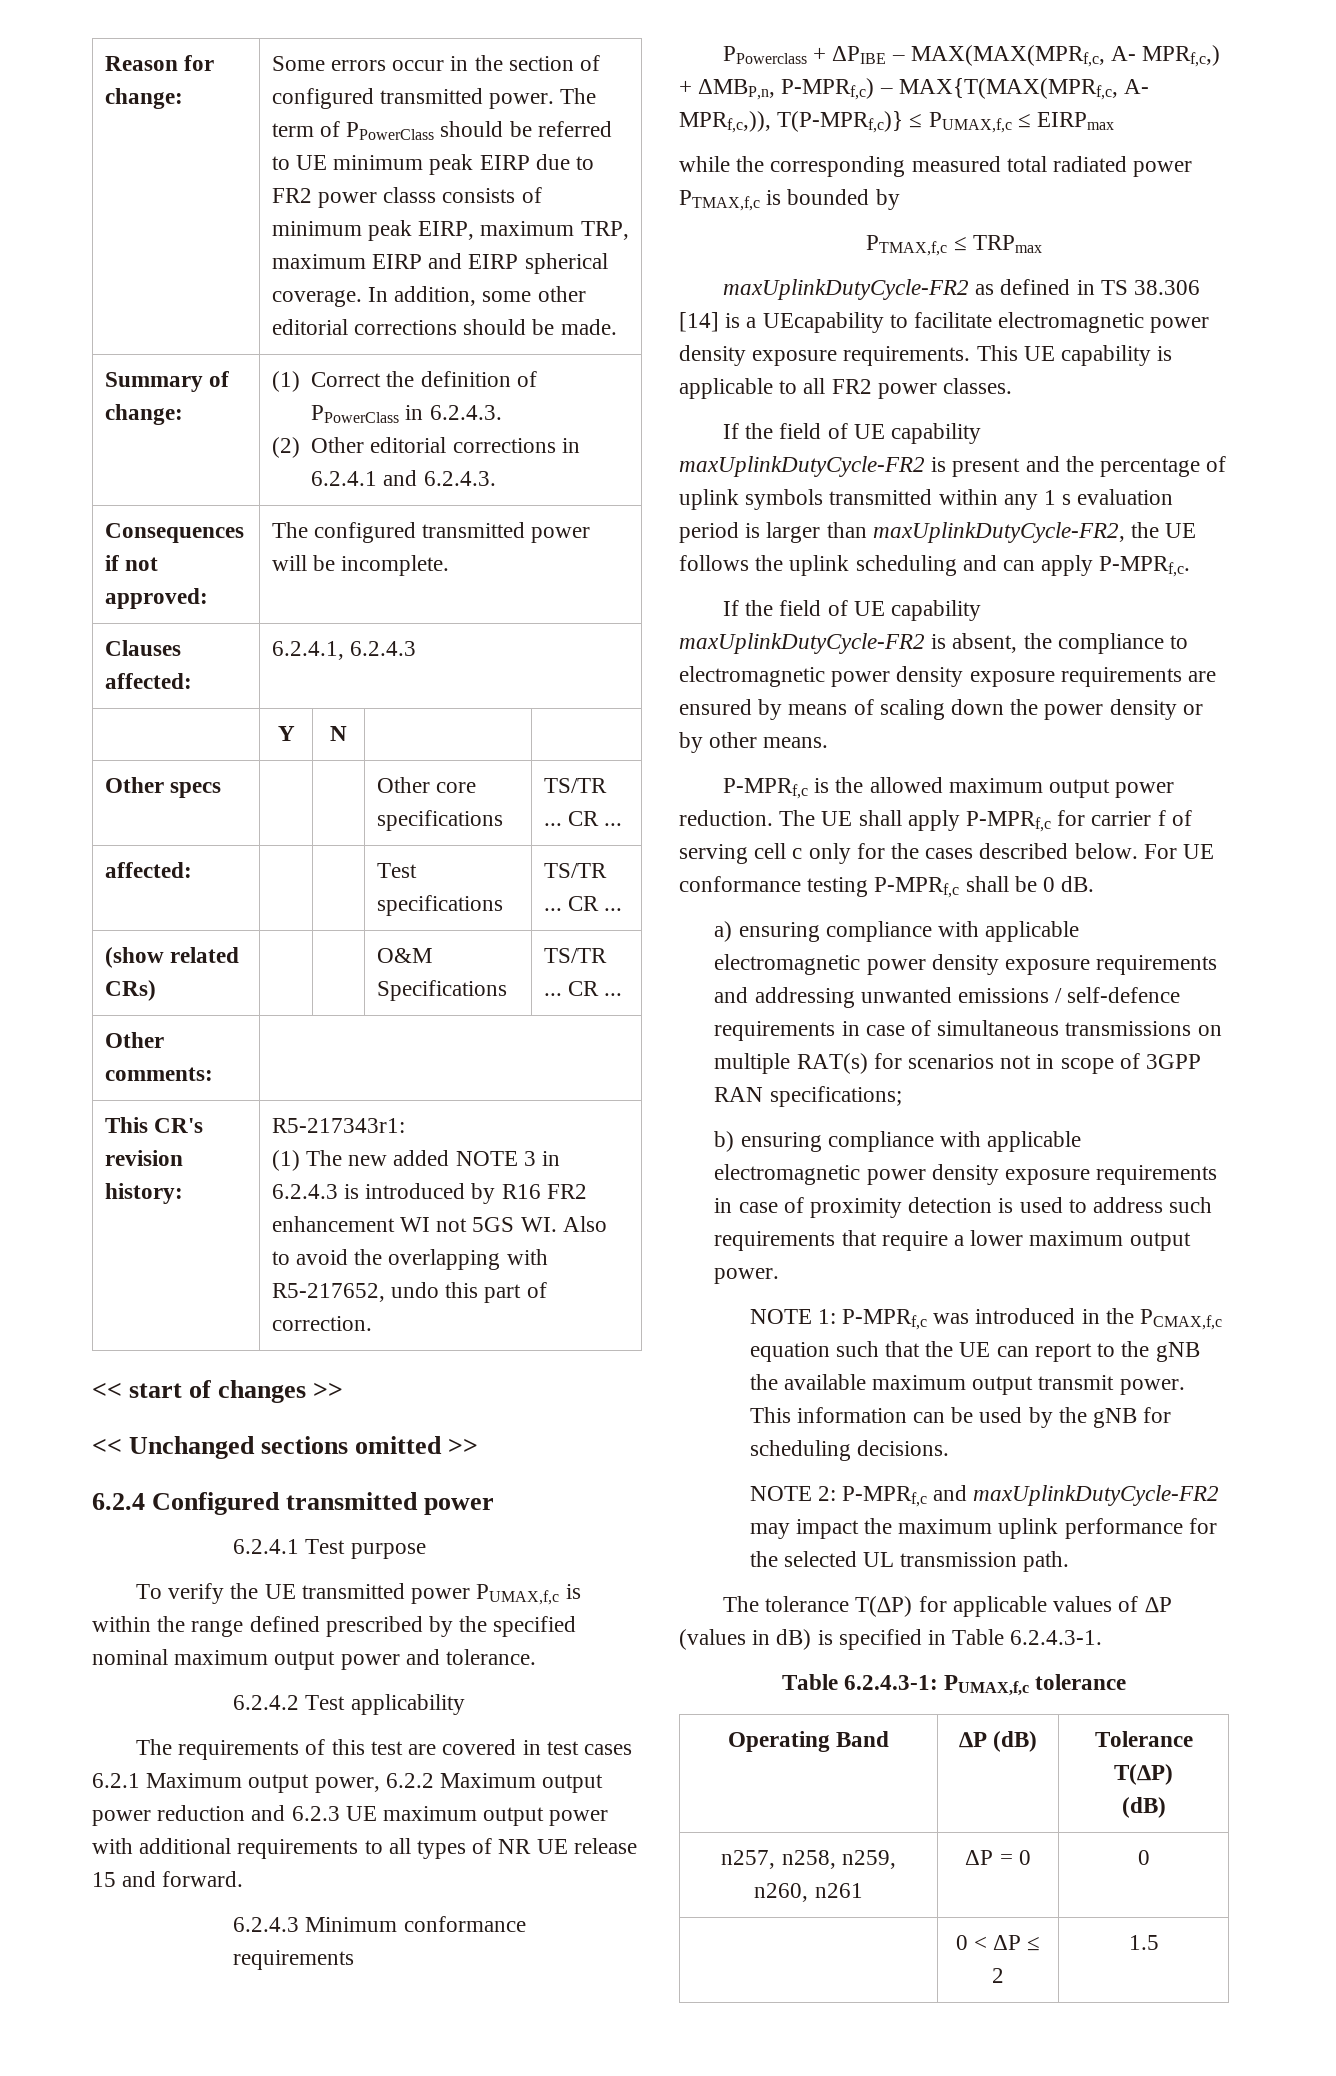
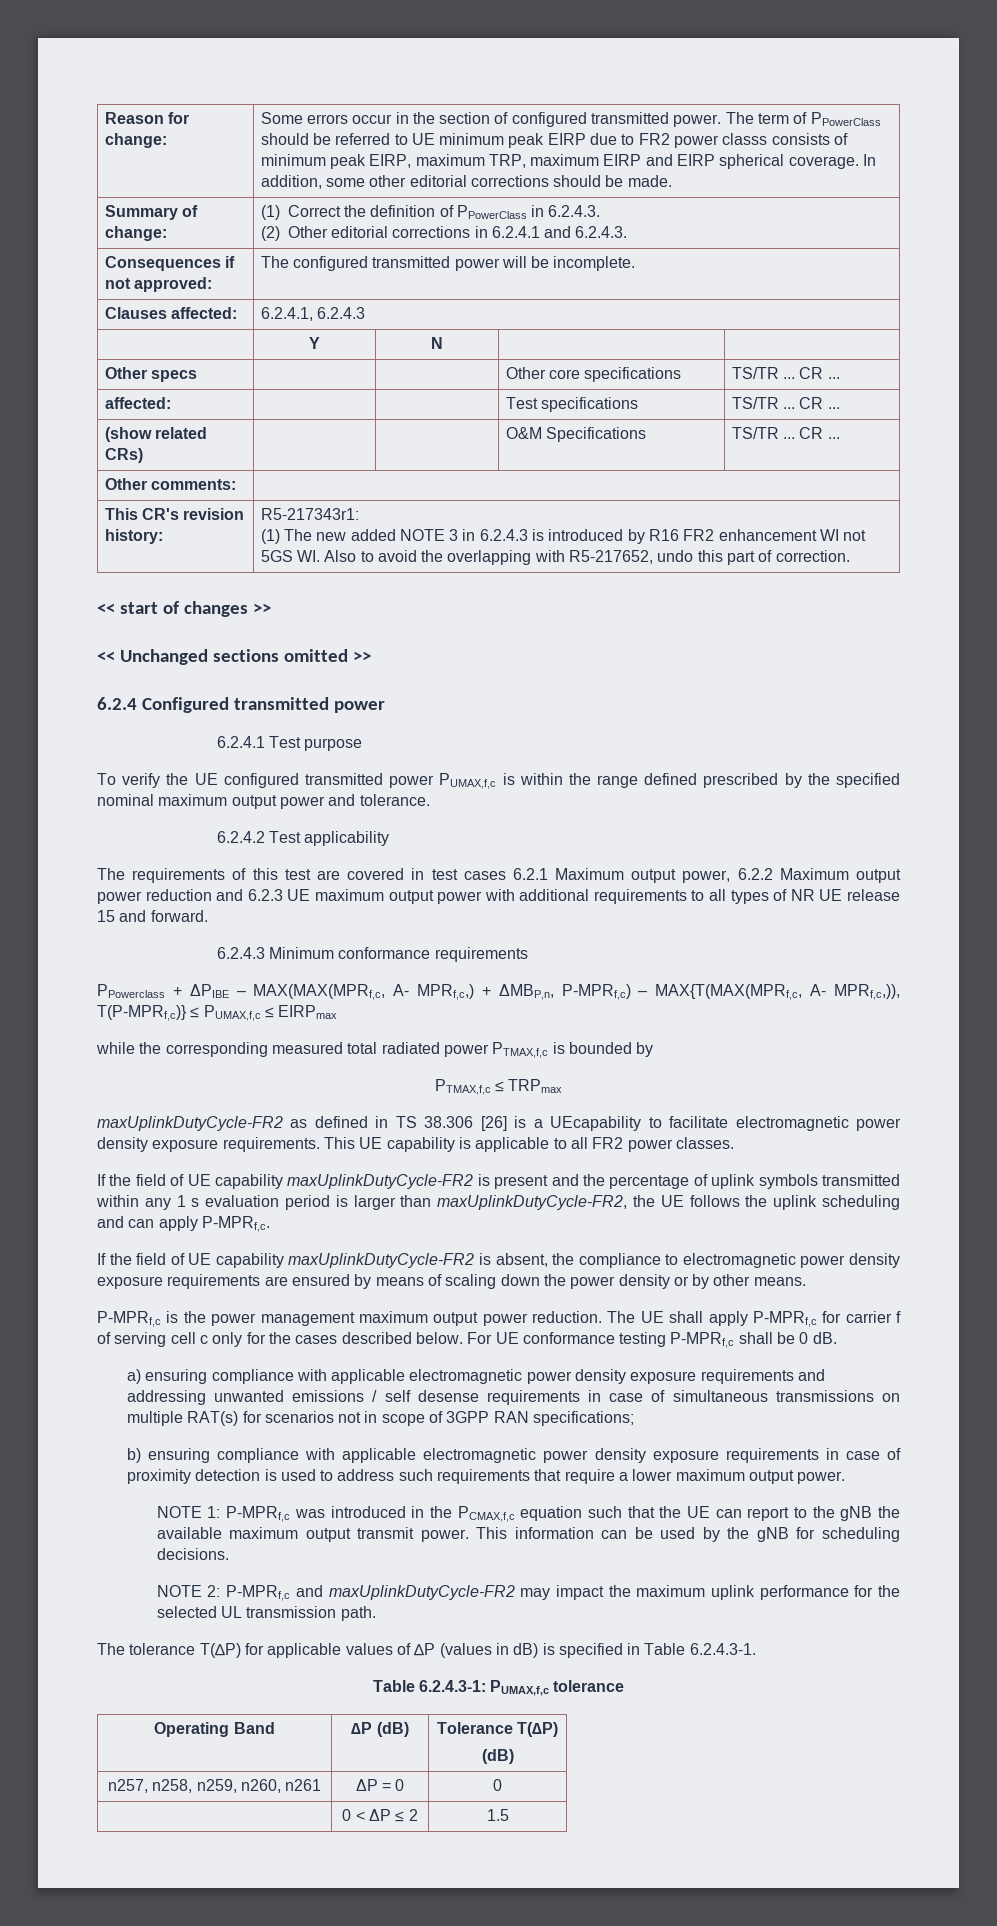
- To verify the UE transmitted power PUMAX,f,c is within the range defined prescribed by the specified nominal maximum output power and tolerance.
+ To verify the UE configured transmitted power PUMAX,f,c is within the range defined prescribed by the specified nominal maximum output power and tolerance.
- maxUplinkDutyCycle-FR2 as defined in TS 38.306 [14] is a UEcapability to facilitate electromagnetic power density exposure requirements.
+ maxUplinkDutyCycle-FR2 as defined in TS 38.306 [26] is a UEcapability to facilitate electromagnetic power density exposure requirements.
- P-MPRf,c is the allowed maximum output power reduction.
+ P-MPRf,c is the power management maximum output power reduction.
- a) ensuring compliance with applicable electromagnetic power density exposure requirements and addressing unwanted emissions / self-defence requirements in case of simultaneous transmissions on multiple RAT(s) for scenarios not in scope of 3GPP RAN specifications;
+ a) ensuring compliance with applicable electromagnetic power density exposure requirements and addressing unwanted emissions / self desense requirements in case of simultaneous transmissions on multiple RAT(s) for scenarios not in scope of 3GPP RAN specifications;

